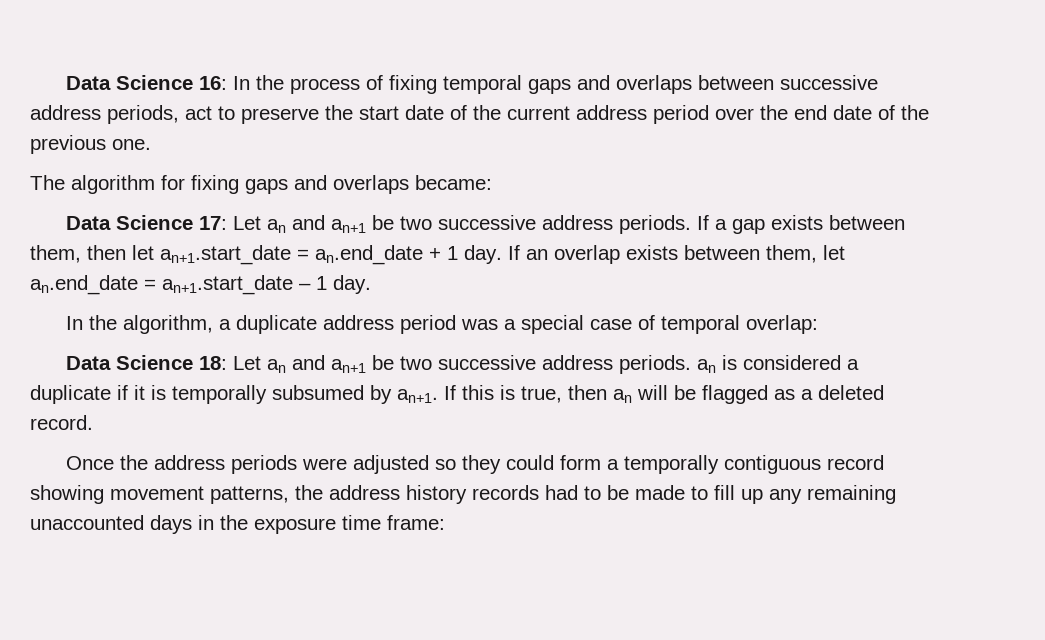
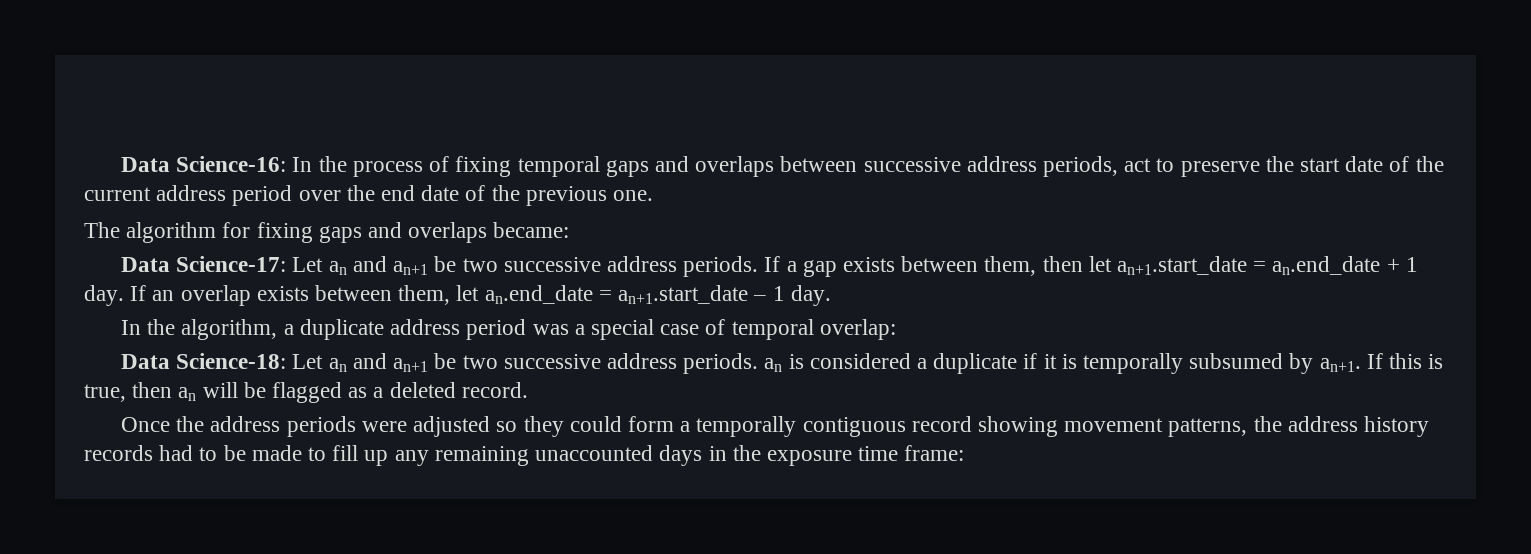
- Data Science 16: In the process of fixing temporal gaps and overlaps between successive address periods, act to preserve the start date of the current address period over the end date of the previous one.
+ Data Science-16: In the process of fixing temporal gaps and overlaps between successive address periods, act to preserve the start date of the current address period over the end date of the previous one.
- Data Science 17: Let an and an+1 be two successive address periods.
+ Data Science-17: Let an and an+1 be two successive address periods.
- Data Science 18: Let an and an+1 be two successive address periods. an is considered a duplicate if it is temporally subsumed by an+1.
+ Data Science-18: Let an and an+1 be two successive address periods. an is considered a duplicate if it is temporally subsumed by an+1.

